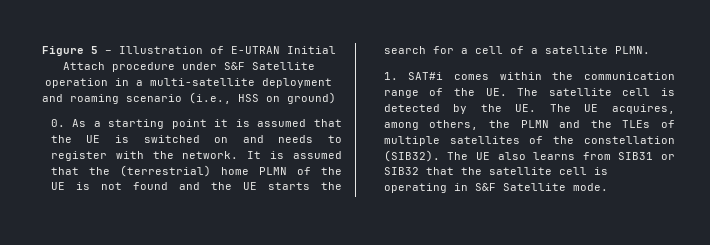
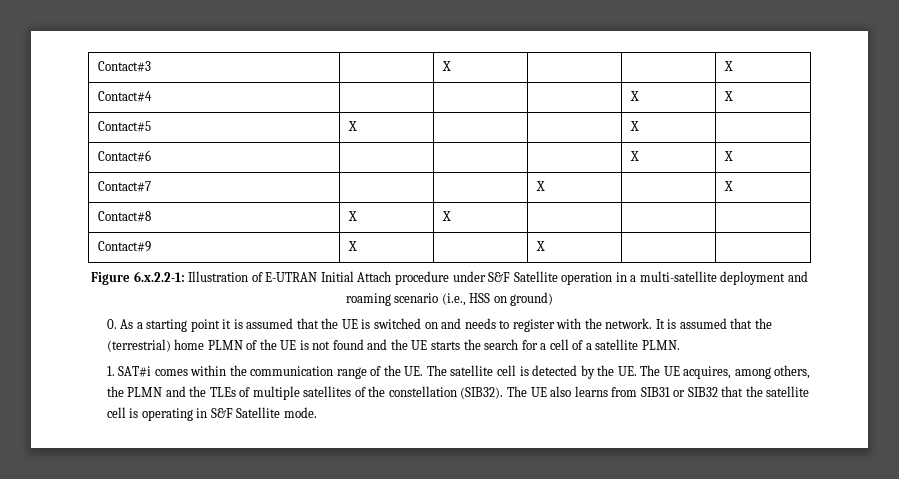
- Figure 5 – Illustration of E-UTRAN Initial Attach procedure under S&F Satellite operation in a multi-satellite deployment and roaming scenario (i.e., HSS on ground)
+ Contact#3 | | X | | | X
+ Contact#4 | | | | X | X
+ Contact#5 | X | | | X |
+ Contact#6 | | | | X | X
+ Contact#7 | | | X | | X
+ Contact#8 | X | X | | |
+ Contact#9 | X | | X | |
+ Figure 6.x.2.2-1: Illustration of E-UTRAN Initial Attach procedure under S&F Satellite operation in a multi-satellite deployment and roaming scenario (i.e., HSS on ground)

